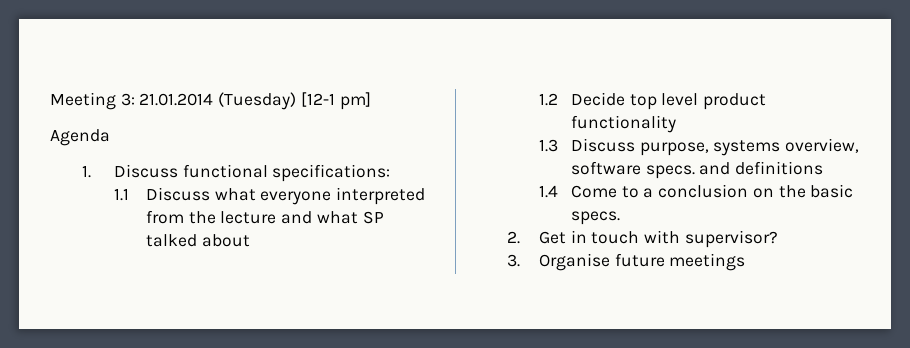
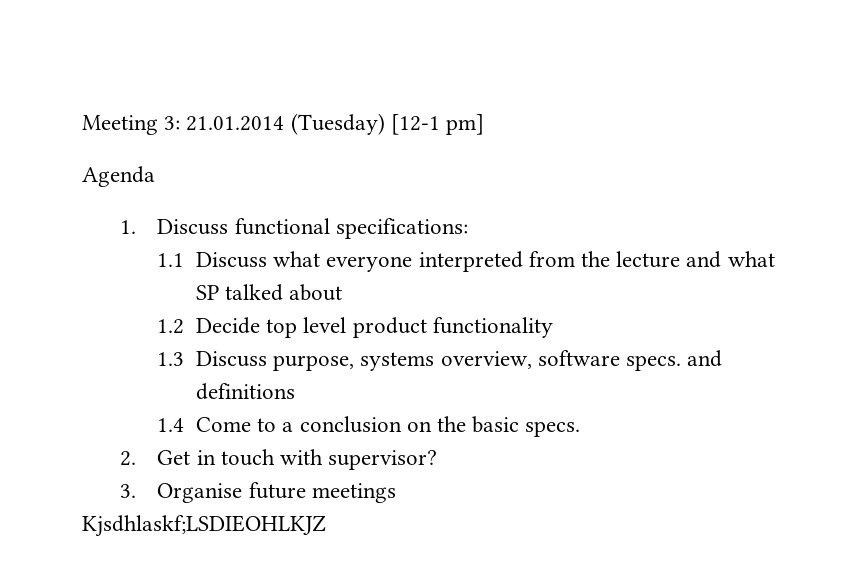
+ Kjsdhlaskf;LSDIEOHLKJZ

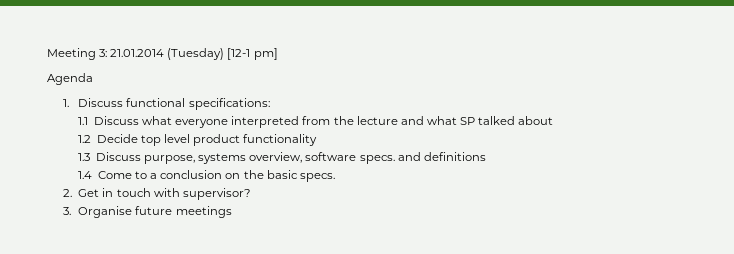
- Kjsdhlaskf;LSDIEOHLKJZ

